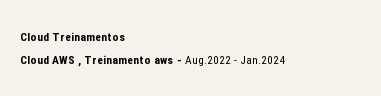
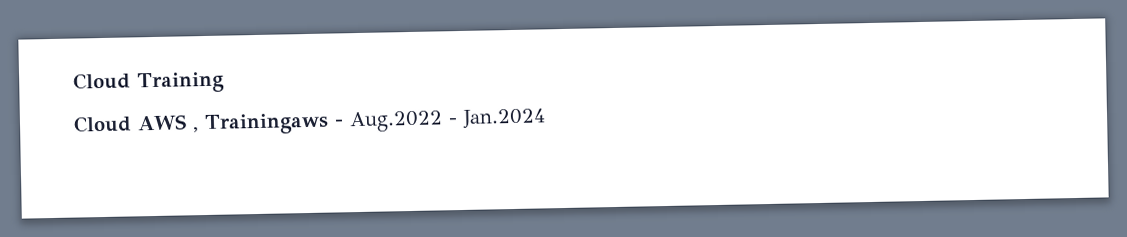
- Cloud Treinamentos
+ Cloud Training
- Cloud AWS , Treinamento aws - Aug.2022 - Jan.2024
+ Cloud AWS , Trainingaws - Aug.2022 - Jan.2024

